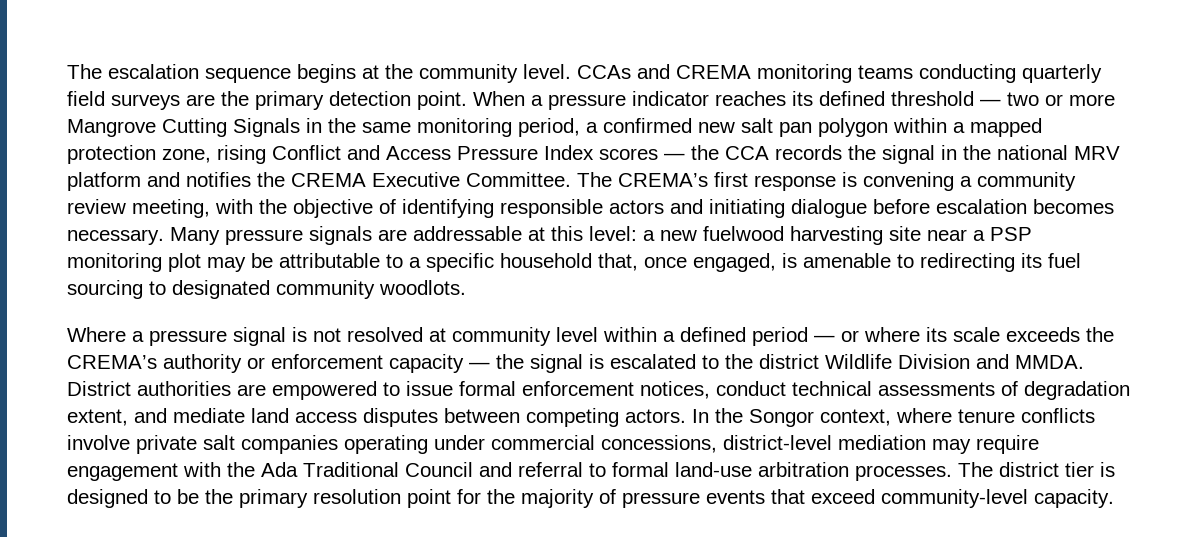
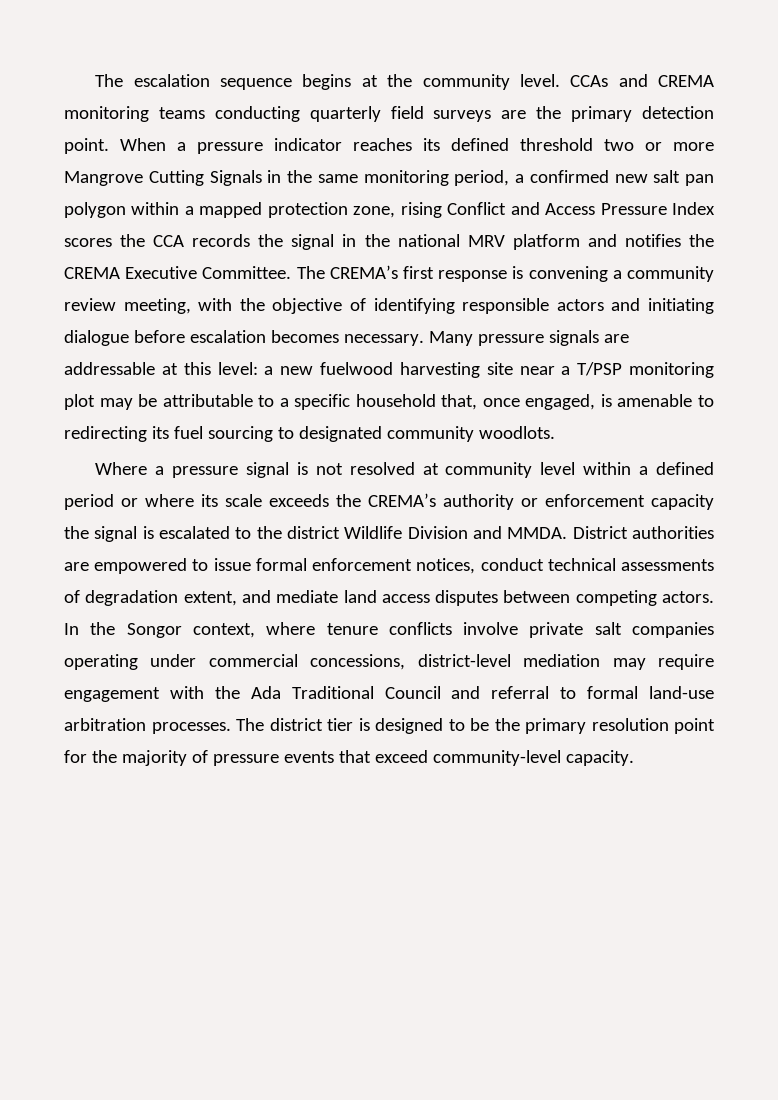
- When a pressure indicator reaches its defined threshold — two or more Mangrove Cutting Signals in the same monitoring period, a confirmed new salt pan polygon within a mapped protection zone, rising Conflict and Access Pressure Index scores — the CCA records the signal in the national MRV platform and notifies the CREMA Executive Committee.
+ When a pressure indicator reaches its defined threshold two or more Mangrove Cutting Signals in the same monitoring period, a confirmed new salt pan polygon within a mapped protection zone, rising Conflict and Access Pressure Index scores the CCA records the signal in the national MRV platform and notifies the CREMA Executive Committee.
- Many pressure signals are addressable at this level: a new fuelwood harvesting site near a PSP monitoring plot may be attributable to a specific household that, once engaged, is amenable to redirecting its fuel sourcing to designated community woodlots.
+ Many pressure signals are addressable at this level: a new fuelwood harvesting site near a T/PSP monitoring plot may be attributable to a specific household that, once engaged, is amenable to redirecting its fuel sourcing to designated community woodlots.
- Where a pressure signal is not resolved at community level within a defined period — or where its scale exceeds the CREMA’s authority or enforcement capacity — the signal is escalated to the district Wildlife Division and MMDA.
+ Where a pressure signal is not resolved at community level within a defined period or where its scale exceeds the CREMA’s authority or enforcement capacity the signal is escalated to the district Wildlife Division and MMDA.

